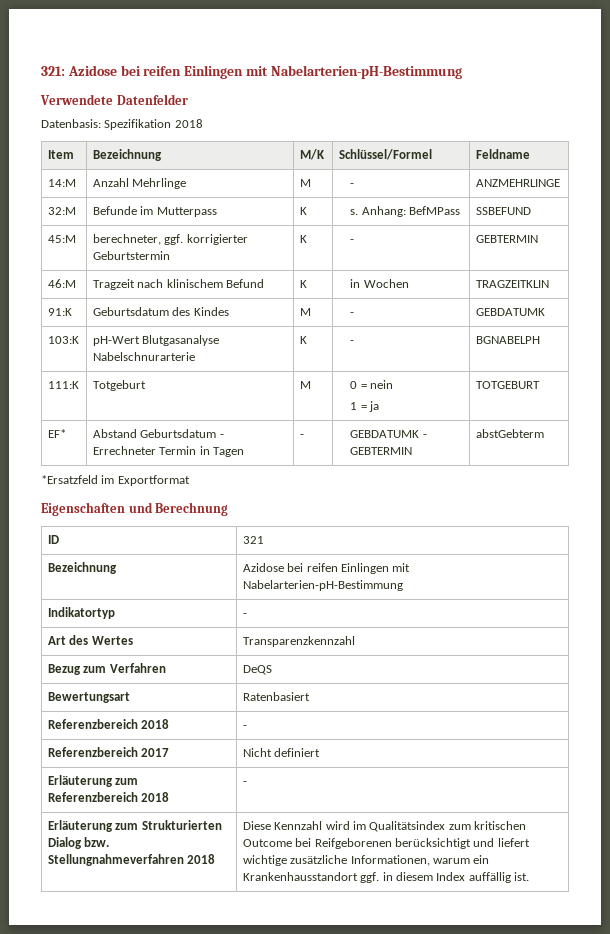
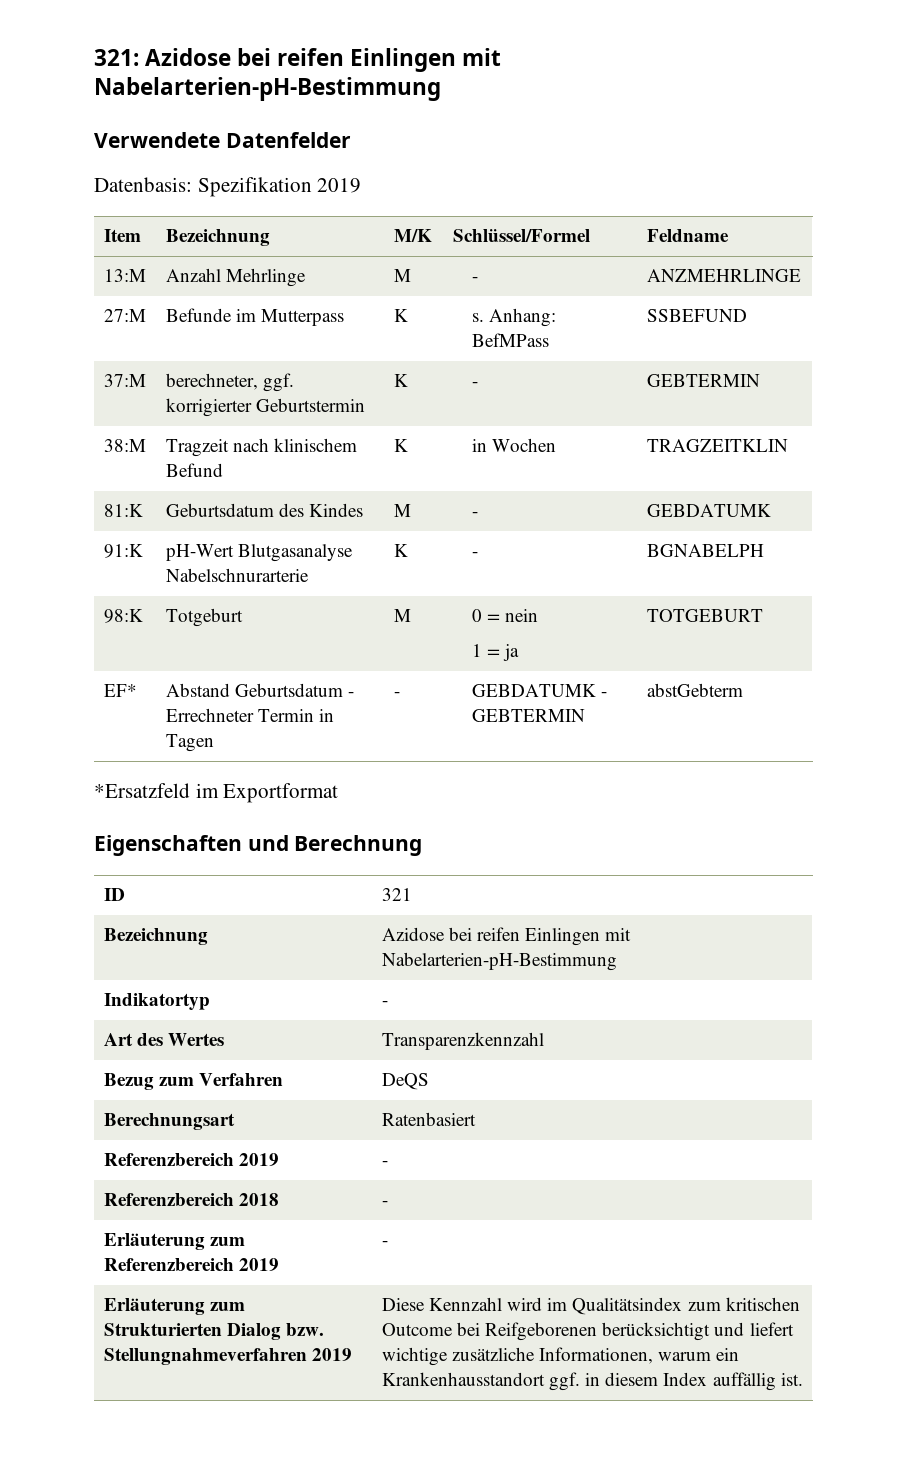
- Datenbasis: Spezifikation 2018
+ Datenbasis: Spezifikation 2019
- 14:M | Anzahl Mehrlinge | M | - | ANZMEHRLINGE
+ 13:M | Anzahl Mehrlinge | M | - | ANZMEHRLINGE
- 32:M | Befunde im Mutterpass | K | s. Anhang: BefMPass | SSBEFUND
+ 27:M | Befunde im Mutterpass | K | s. Anhang: BefMPass | SSBEFUND
- 45:M | berechneter, ggf. korrigierter Geburtstermin | K | - | GEBTERMIN
+ 37:M | berechneter, ggf. korrigierter Geburtstermin | K | - | GEBTERMIN
- 46:M | Tragzeit nach klinischem Befund | K | in Wochen | TRAGZEITKLIN
+ 38:M | Tragzeit nach klinischem Befund | K | in Wochen | TRAGZEITKLIN
- 91:K | Geburtsdatum des Kindes | M | - | GEBDATUMK
+ 81:K | Geburtsdatum des Kindes | M | - | GEBDATUMK
- 103:K | pH-Wert Blutgasanalyse Nabelschnurarterie | K | - | BGNABELPH
+ 91:K | pH-Wert Blutgasanalyse Nabelschnurarterie | K | - | BGNABELPH
- 111:K | Totgeburt | M | 0 = nein
+ 98:K | Totgeburt | M | 0 = nein
- Bewertungsart | Ratenbasiert
+ Berechnungsart | Ratenbasiert
+ Referenzbereich 2019 | -
  Referenzbereich 2018 | -
- Referenzbereich 2017 | Nicht definiert
- Erläuterung zum Referenzbereich 2018 | -
+ Erläuterung zum Referenzbereich 2019 | -
- Erläuterung zum Strukturierten Dialog bzw. Stellungnahmeverfahren 2018 | Diese Kennzahl wird im Qualitätsindex zum kritischen Outcome bei Reifgeborenen berücksichtigt und liefert wichtige zusätzliche Informationen, warum ein Krankenhausstandort ggf. in diesem Index auffällig ist.
+ Erläuterung zum Strukturierten Dialog bzw. Stellungnahmeverfahren 2019 | Diese Kennzahl wird im Qualitätsindex zum kritischen Outcome bei Reifgeborenen berücksichtigt und liefert wichtige zusätzliche Informationen, warum ein Krankenhausstandort ggf. in diesem Index auffällig ist.

